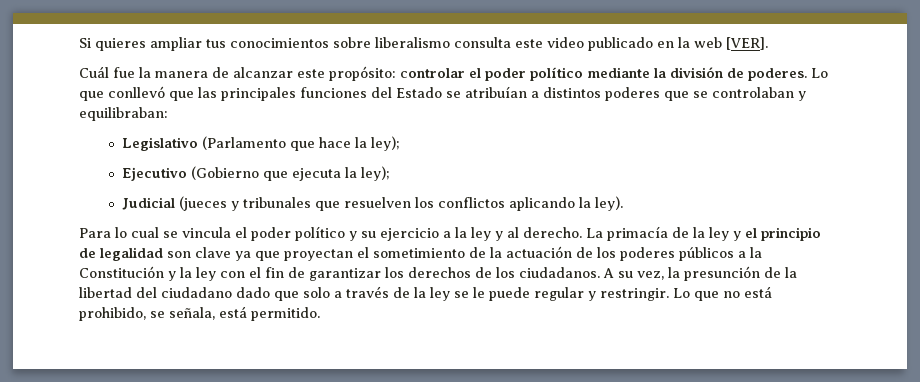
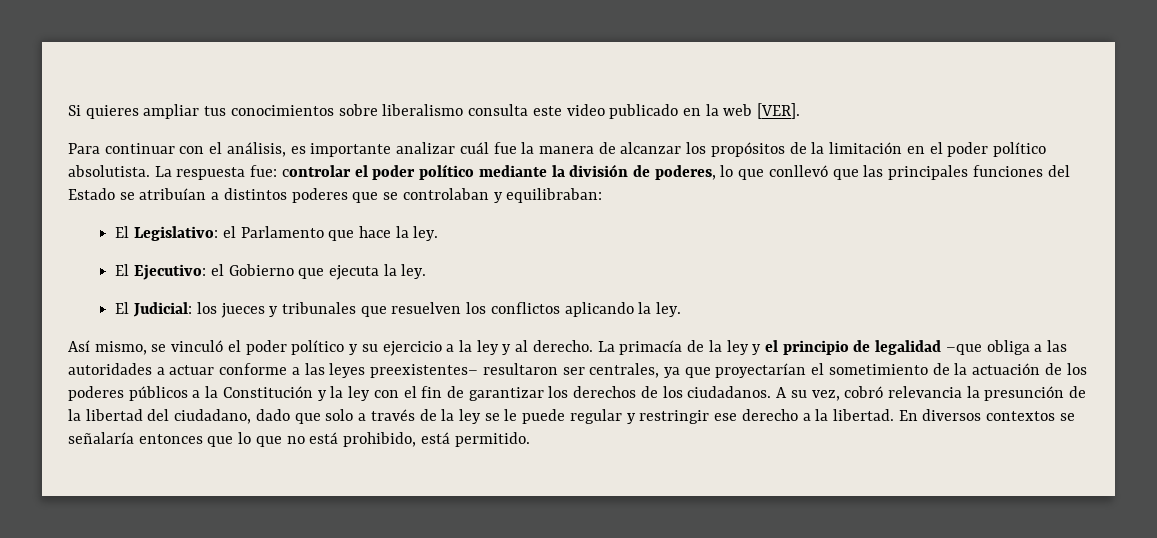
- Cuál fue la manera de alcanzar este propósito: controlar el poder político mediante la división de poderes. Lo que conllevó que las principales funciones del Estado se atribuían a distintos poderes que se controlaban y equilibraban:
+ Para continuar con el análisis, es importante analizar cuál fue la manera de alcanzar los propósitos de la limitación en el poder político absolutista. La respuesta fue: controlar el poder político mediante la división de poderes, lo que conllevó que las principales funciones del Estado se atribuían a distintos poderes que se controlaban y equilibraban:
- Legislativo (Parlamento que hace la ley);
- Ejecutivo (Gobierno que ejecuta la ley);
- Judicial (jueces y tribunales que resuelven los conflictos aplicando la ley).
- Para lo cual se vincula el poder político y su ejercicio a la ley y al derecho.
+ El Legislativo: el Parlamento que hace la ley.
+ El Ejecutivo: el Gobierno que ejecuta la ley.
+ El Judicial: los jueces y tribunales que resuelven los conflictos aplicando la ley.
+ Así mismo, se vinculó el poder político y su ejercicio a la ley y al derecho.
- La primacía de la ley y el principio de legalidad son clave ya que proyectan el sometimiento de la actuación de los poderes públicos a la Constitución y la ley con el fin de garantizar los derechos de los ciudadanos.
+ La primacía de la ley y el principio de legalidad –que obliga a las autoridades a actuar conforme a las leyes preexistentes– resultaron ser centrales, ya que proyectarían el sometimiento de la actuación de los poderes públicos a la Constitución y la ley con el fin de garantizar los derechos de los ciudadanos.
- A su vez, la presunción de la libertad del ciudadano dado que solo a través de la ley se le puede regular y restringir. Lo que no está prohibido, se señala, está permitido.
+ A su vez, cobró relevancia la presunción de la libertad del ciudadano, dado que solo a través de la ley se le puede regular y restringir ese derecho a la libertad. En diversos contextos se señalaría entonces que lo que no está prohibido, está permitido.

